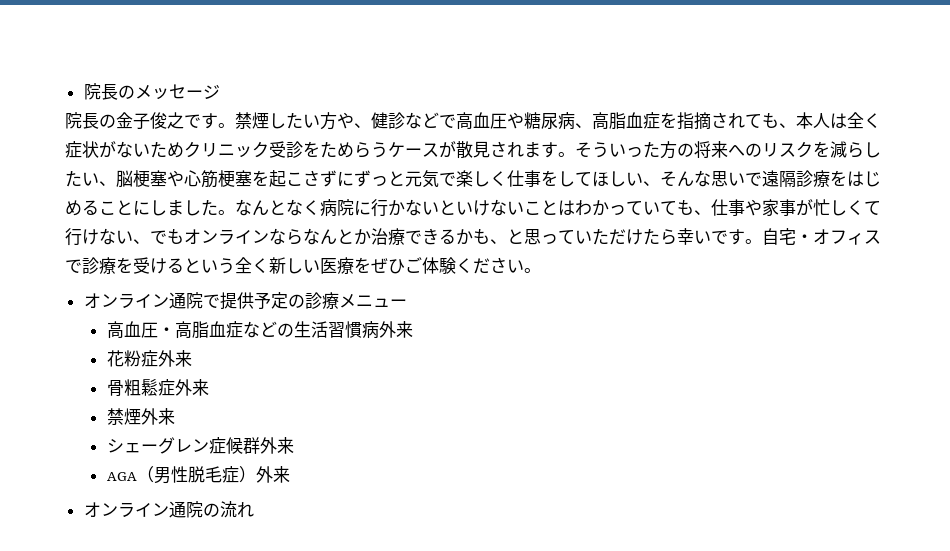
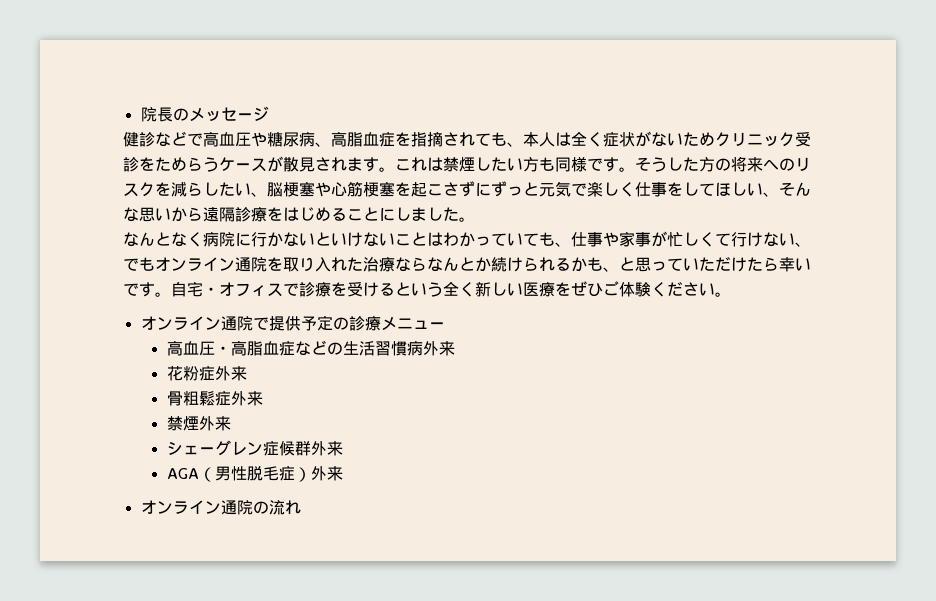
- 院長の金子俊之です。禁煙したい方や、健診などで高血圧や糖尿病、高脂血症を指摘されても、本人は全く症状がないためクリニック受診をためらうケースが散見されます。
+ 健診などで高血圧や糖尿病、高脂血症を指摘されても、本人は全く症状がないためクリニック受診をためらうケースが散見されます。
- そういった方の将来へのリスクを減らしたい、脳梗塞や心筋梗塞を起こさずにずっと元気で楽しく仕事をしてほしい、そんな思いで遠隔診療をはじめることにしました。なんとなく病院に行かないといけないことはわかっていても、仕事や家事が忙しくて行けない、でもオンラインならなんとか治療できるかも、と思っていただけたら幸いです。
+ これは禁煙したい方も同様です。そうした方の将来へのリスクを減らしたい、脳梗塞や心筋梗塞を起こさずにずっと元気で楽しく仕事をしてほしい、そんな思いから遠隔診療をはじめることにしました。
+ なんとなく病院に行かないといけないことはわかっていても、仕事や家事が忙しくて行けない、でもオンライン通院を取り入れた治療ならなんとか続けられるかも、と思っていただけたら幸いです。

